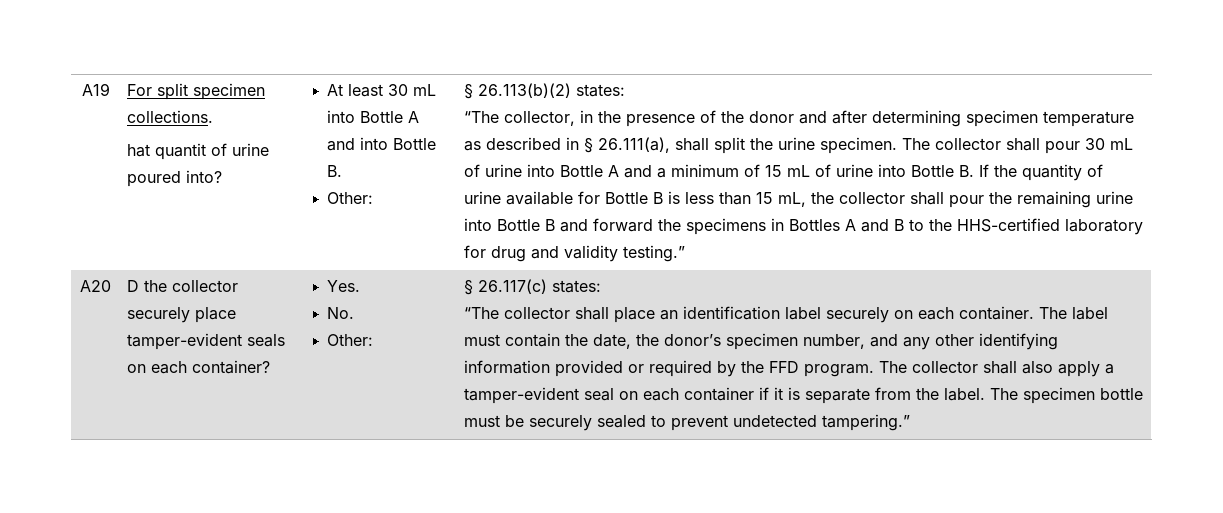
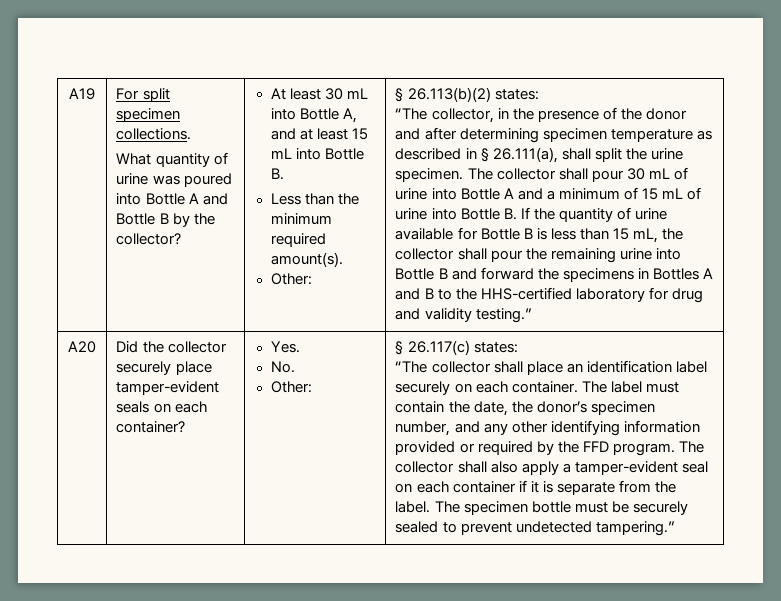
- hat quantit of urine poured into?
+ What quantity of urine was poured into Bottle A and Bottle B by the collector?
- At least 30 mL into Bottle A and into Bottle B.
+ At least 30 mL into Bottle A, and at least 15 mL into Bottle B.
+ Less than the minimum required amount(s).
- D the collector securely place tamper-evident seals on each container?
+ Did the collector securely place tamper-evident seals on each container?

